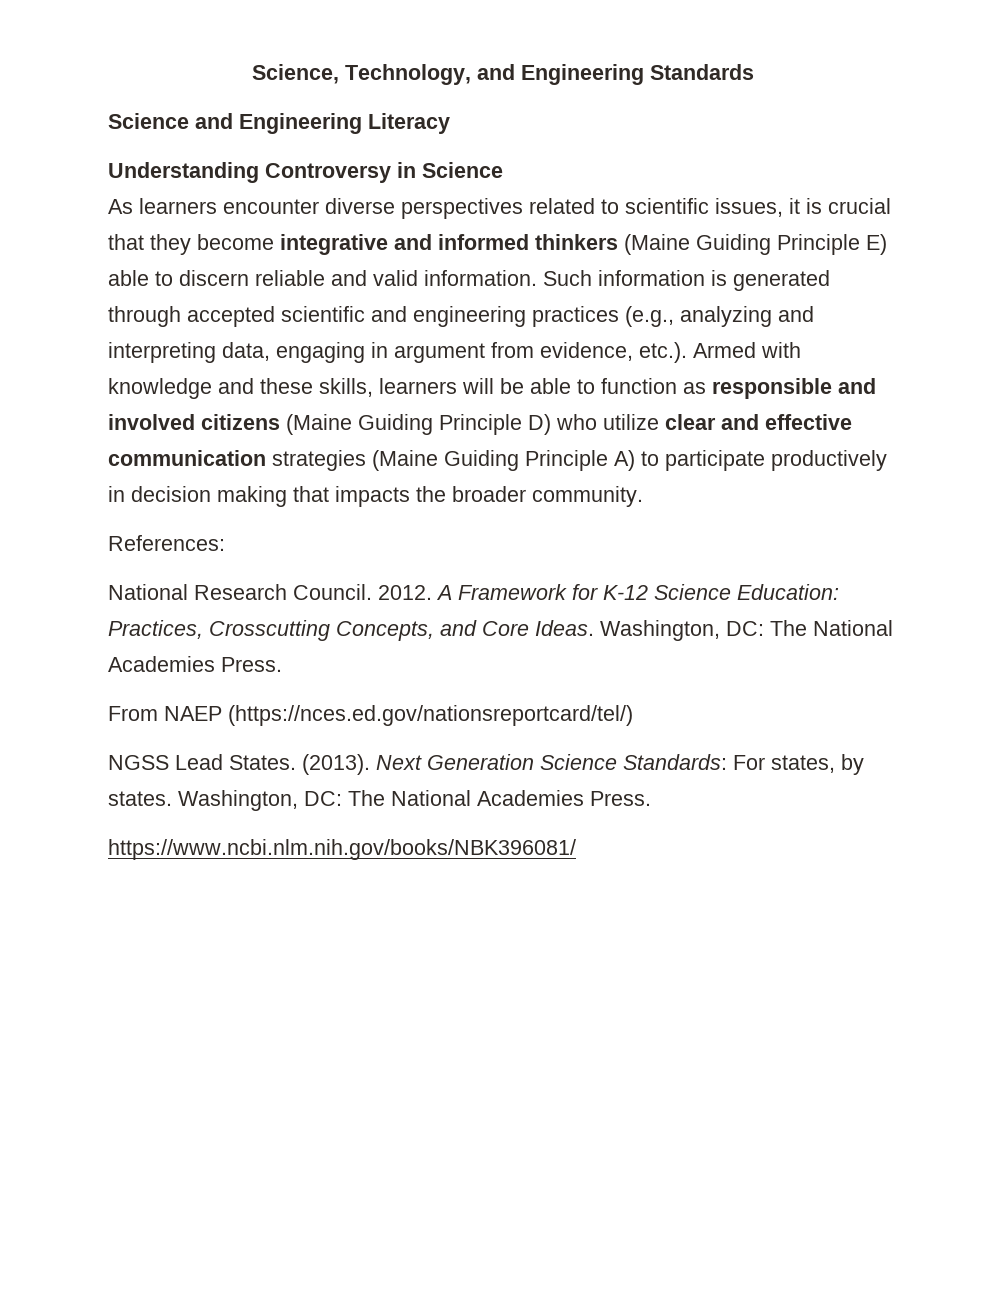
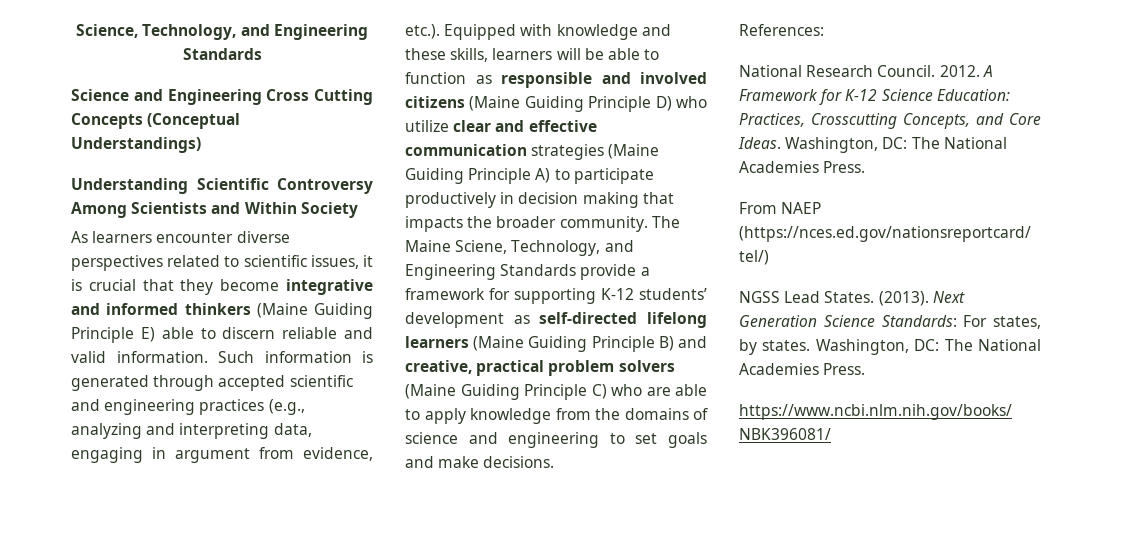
- Science and Engineering Literacy
- Understanding Controversy in Science
+ Science and Engineering Cross Cutting Concepts (Conceptual Understandings)
+ Understanding Scientific Controversy Among Scientists and Within Society
- Such information is generated through accepted scientific and engineering practices (e.g., analyzing and interpreting data, engaging in argument from evidence, etc.). Armed with knowledge and these skills, learners will be able to function as responsible and involved citizens (Maine Guiding Principle D) who utilize clear and effective communication strategies (Maine Guiding Principle A) to participate productively in decision making that impacts the broader community.
+ Such information is generated through accepted scientific and engineering practices (e.g., analyzing and interpreting data, engaging in argument from evidence, etc.). Equipped with knowledge and these skills, learners will be able to function as responsible and involved citizens (Maine Guiding Principle D) who utilize clear and effective communication strategies (Maine Guiding Principle A) to participate productively in decision making that impacts the broader community. The Maine Sciene, Technology, and Engineering Standards provide a framework for supporting K-12 students’ development as self-directed lifelong learners (Maine Guiding Principle B) and creative, practical problem solvers (Maine Guiding Principle C) who are able to apply knowledge from the domains of science and engineering to set goals and make decisions.

